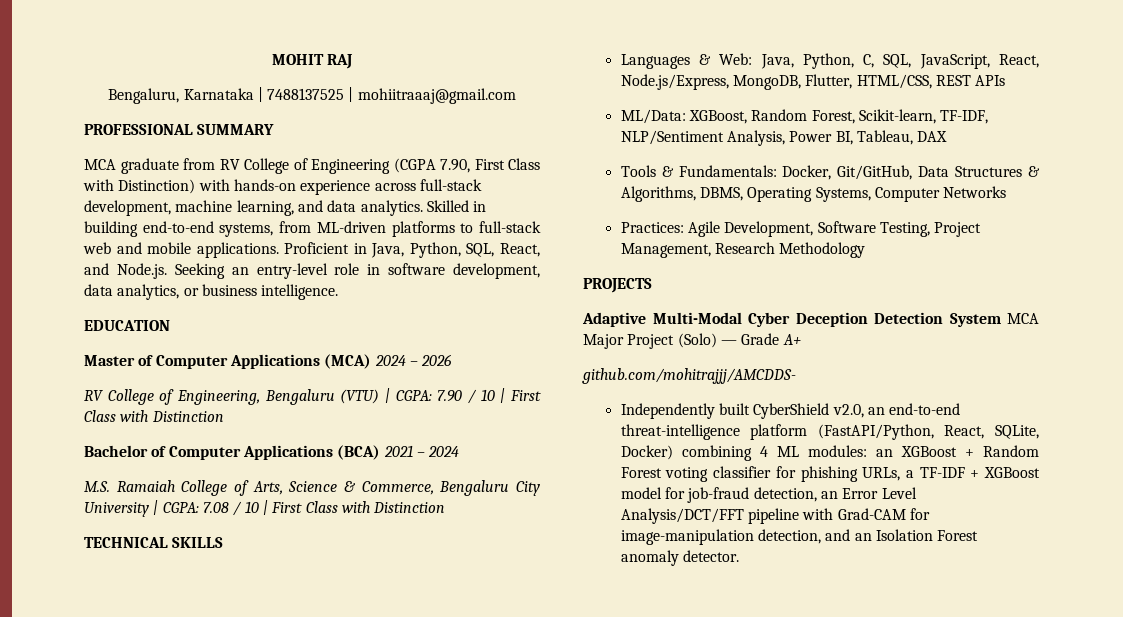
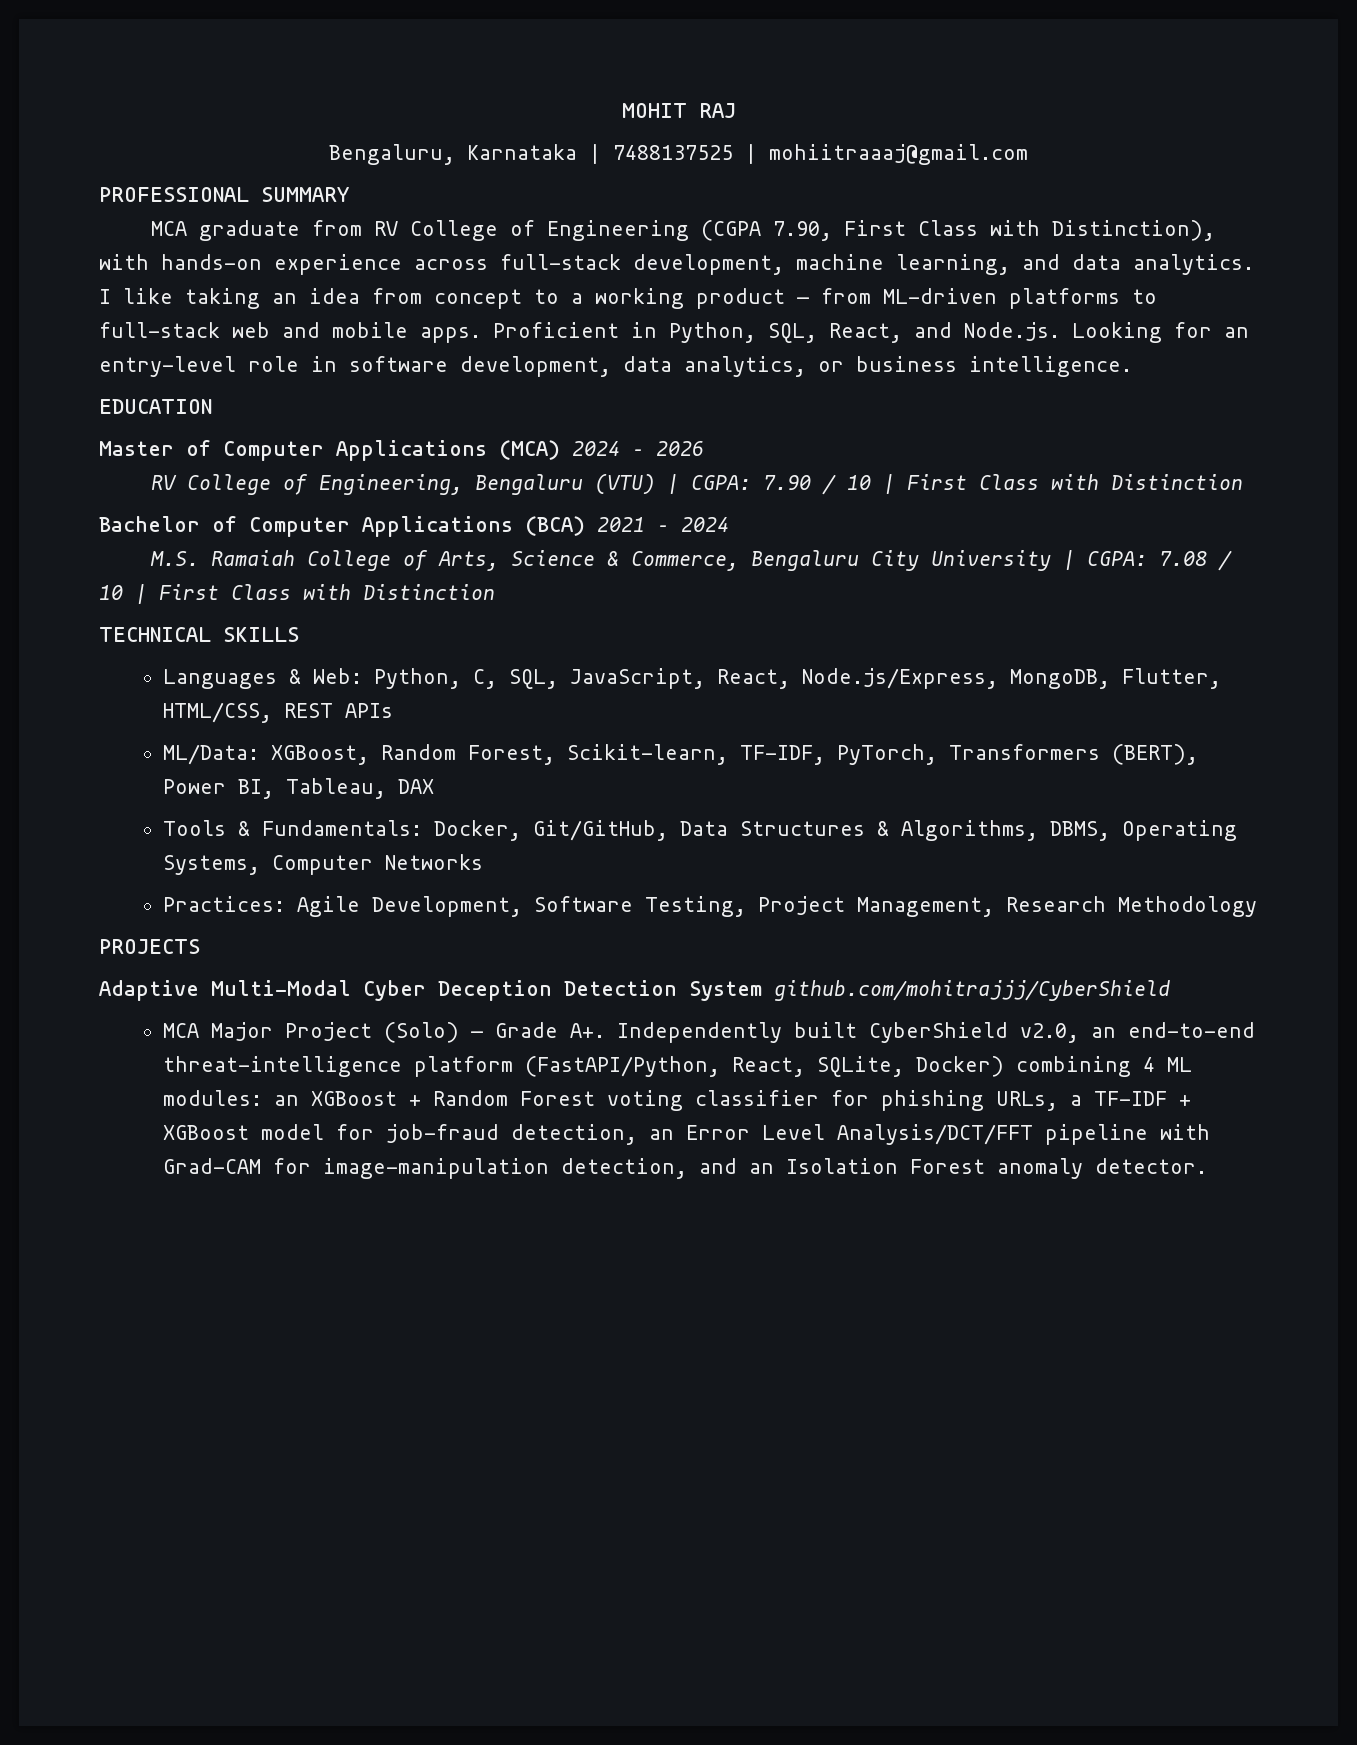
- MCA graduate from RV College of Engineering (CGPA 7.90, First Class with Distinction) with hands-on experience across full-stack development, machine learning, and data analytics.
+ MCA graduate from RV College of Engineering (CGPA 7.90, First Class with Distinction), with hands-on experience across full-stack development, machine learning, and data analytics.
- Skilled in building end-to-end systems, from ML-driven platforms to full-stack web and mobile applications.
+ I like taking an idea from concept to a working product — from ML-driven platforms to full-stack web and mobile apps.
- Proficient in Java, Python, SQL, React, and Node.js. Seeking an entry-level role in software development, data analytics, or business intelligence.
+ Proficient in Python, SQL, React, and Node.js. Looking for an entry-level role in software development, data analytics, or business intelligence.
- Languages & Web: Java, Python, C, SQL, JavaScript, React, Node.js/Express, MongoDB, Flutter, HTML/CSS, REST APIs
+ Languages & Web: Python, C, SQL, JavaScript, React, Node.js/Express, MongoDB, Flutter, HTML/CSS, REST APIs
- ML/Data: XGBoost, Random Forest, Scikit-learn, TF-IDF, NLP/Sentiment Analysis, Power BI, Tableau, DAX
+ ML/Data: XGBoost, Random Forest, Scikit-learn, TF-IDF, PyTorch, Transformers (BERT), Power BI, Tableau, DAX
- Adaptive Multi-Modal Cyber Deception Detection System MCA Major Project (Solo) — Grade A+
- github.com/mohitrajjj/AMCDDS-
- Independently built CyberShield v2.0, an end-to-end threat-intelligence platform (FastAPI/Python, React, SQLite, Docker) combining 4 ML modules:
+ Adaptive Multi-Modal Cyber Deception Detection System github.com/mohitrajjj/CyberShield
+ MCA Major Project (Solo) — Grade A+. Independently built CyberShield v2.0, an end-to-end threat-intelligence platform (FastAPI/Python, React, SQLite, Docker) combining 4 ML modules:

